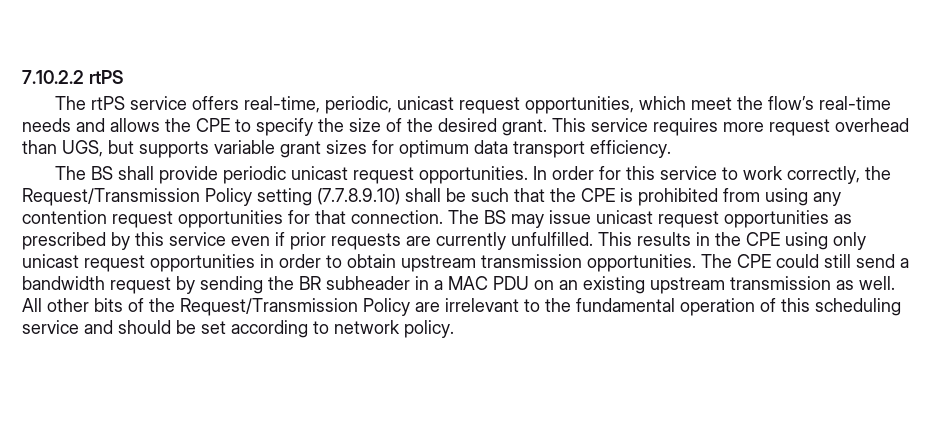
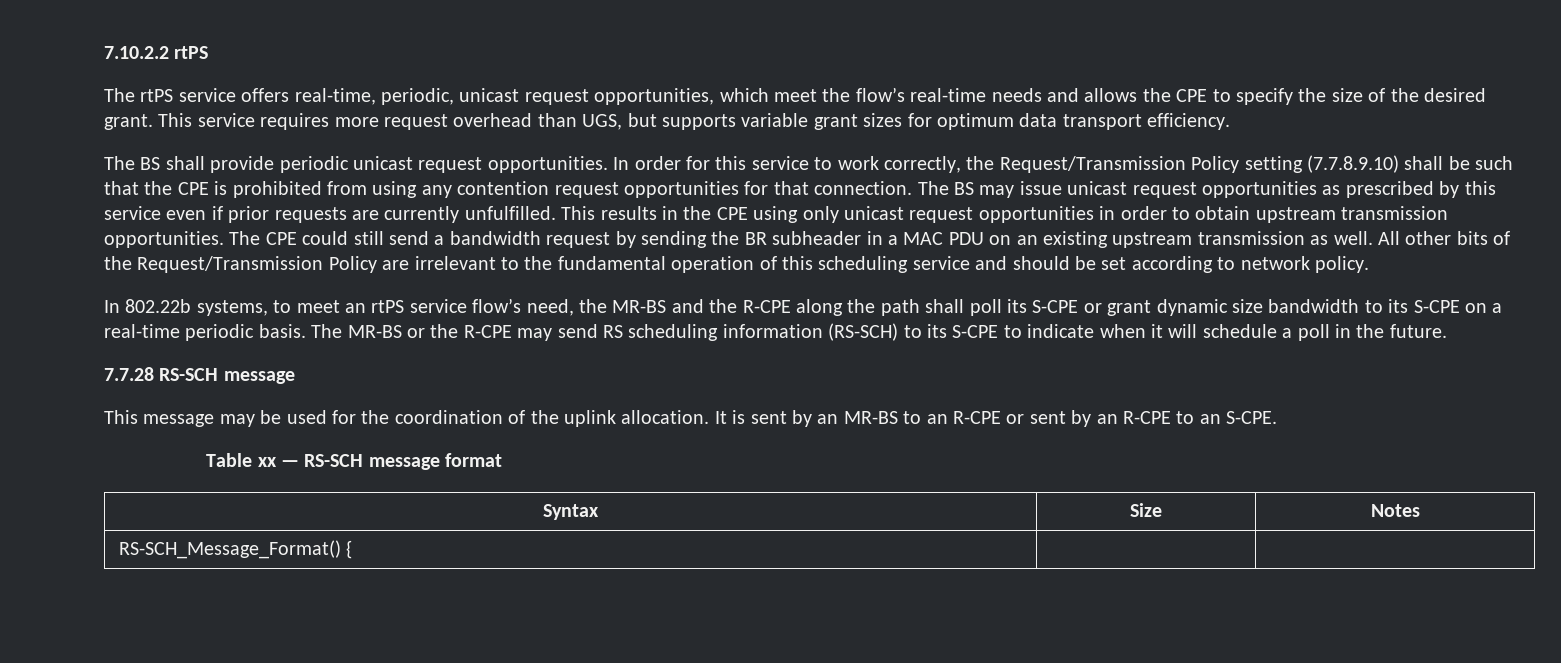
+ In 802.22b systems, to meet an rtPS service flow’s need, the MR-BS and the R-CPE along the path shall poll its S-CPE or grant dynamic size bandwidth to its S-CPE on a real-time periodic basis. The MR-BS or the R-CPE may send RS scheduling information (RS-SCH) to its S-CPE to indicate when it will schedule a poll in the future.
+ 7.7.28 RS-SCH message
+ This message may be used for the coordination of the uplink allocation. It is sent by an MR-BS to an R-CPE or sent by an R-CPE to an S-CPE.
+ Table xx — RS-SCH message format
+ Syntax | Size | Notes
+ RS-SCH_Message_Format() { | |

